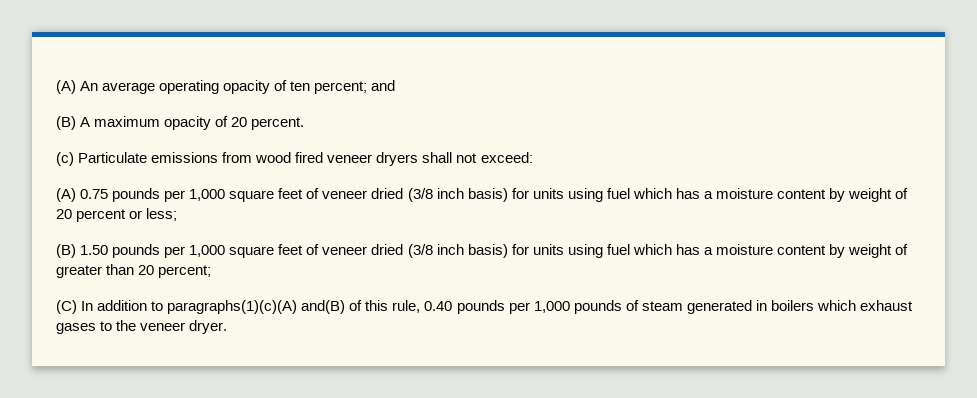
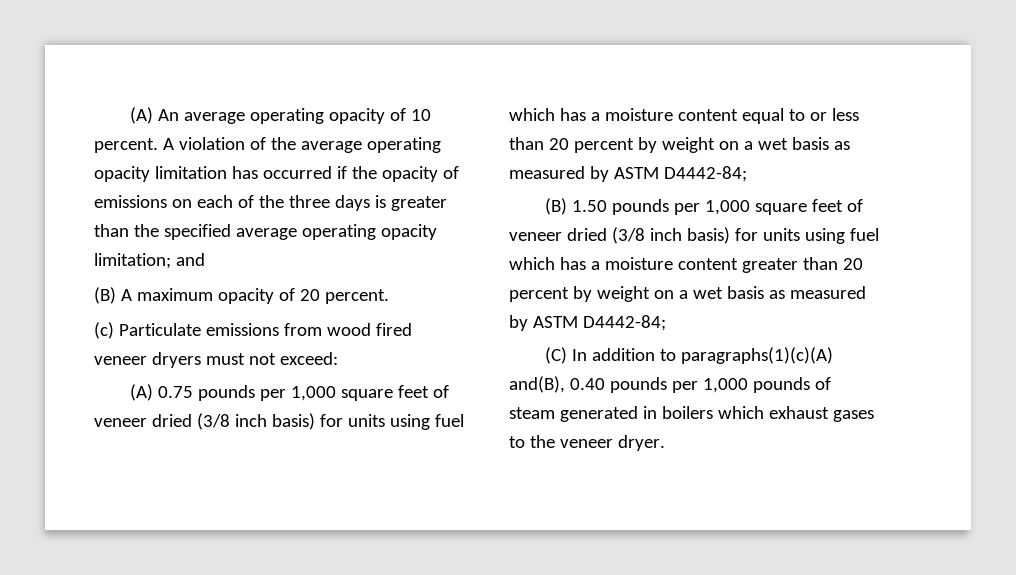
- (A) An average operating opacity of ten percent; and
+ (A) An average operating opacity of 10 percent. A violation of the average operating opacity limitation has occurred if the opacity of emissions on each of the three days is greater than the specified average operating opacity limitation; and
- (c) Particulate emissions from wood fired veneer dryers shall not exceed:
+ (c) Particulate emissions from wood fired veneer dryers must not exceed:
- (A) 0.75 pounds per 1,000 square feet of veneer dried (3/8 inch basis) for units using fuel which has a moisture content by weight of 20 percent or less;
+ (A) 0.75 pounds per 1,000 square feet of veneer dried (3/8 inch basis) for units using fuel which has a moisture content equal to or less than 20 percent by weight on a wet basis as measured by ASTM D4442-84;
- (B) 1.50 pounds per 1,000 square feet of veneer dried (3/8 inch basis) for units using fuel which has a moisture content by weight of greater than 20 percent;
+ (B) 1.50 pounds per 1,000 square feet of veneer dried (3/8 inch basis) for units using fuel which has a moisture content greater than 20 percent by weight on a wet basis as measured by ASTM D4442-84;
- (C) In addition to paragraphs(1)(c)(A) and(B) of this rule, 0.40 pounds per 1,000 pounds of steam generated in boilers which exhaust gases to the veneer dryer.
+ (C) In addition to paragraphs(1)(c)(A) and(B), 0.40 pounds per 1,000 pounds of steam generated in boilers which exhaust gases to the veneer dryer.

